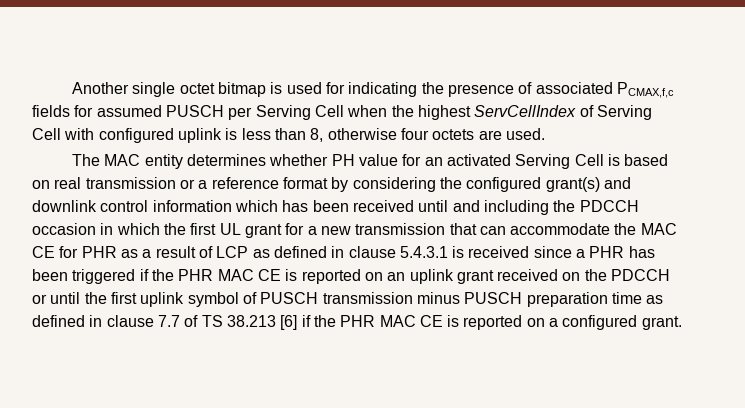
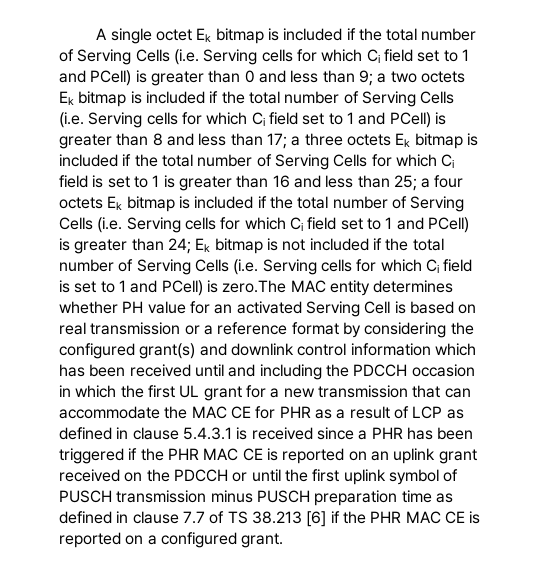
- Another single octet bitmap is used for indicating the presence of associated PCMAX,f,c fields for assumed PUSCH per Serving Cell when the highest ServCellIndex of Serving Cell with configured uplink is less than 8, otherwise four octets are used.
- The MAC entity determines whether PH value for an activated Serving Cell is based on real transmission or a reference format by considering the configured grant(s) and downlink control information which has been received until and including the PDCCH occasion in which the first UL grant for a new transmission that can accommodate the MAC CE for PHR as a result of LCP as defined in clause 5.4.3.1 is received since a PHR has been triggered if the PHR MAC CE is reported on an uplink grant received on the PDCCH or until the first uplink symbol of PUSCH transmission minus PUSCH preparation time as defined in clause 7.7 of TS 38.213 [6] if the PHR MAC CE is reported on a configured grant.
+ A single octet Ek bitmap is included if the total number of Serving Cells (i.e. Serving cells for which Ci field set to 1 and PCell) is greater than 0 and less than 9; a two octets Ek bitmap is included if the total number of Serving Cells (i.e. Serving cells for which Ci field set to 1 and PCell) is greater than 8 and less than 17; a three octets Ek bitmap is included if the total number of Serving Cells for which Ci field is set to 1 is greater than 16 and less than 25; a four octets Ek bitmap is included if the total number of Serving Cells (i.e. Serving cells for which Ci field set to 1 and PCell) is greater than 24; Ek bitmap is not included if the total number of Serving Cells (i.e. Serving cells for which Ci field is set to 1 and PCell) is zero.The MAC entity determines whether PH value for an activated Serving Cell is based on real transmission or a reference format by considering the configured grant(s) and downlink control information which has been received until and including the PDCCH occasion in which the first UL grant for a new transmission that can accommodate the MAC CE for PHR as a result of LCP as defined in clause 5.4.3.1 is received since a PHR has been triggered if the PHR MAC CE is reported on an uplink grant received on the PDCCH or until the first uplink symbol of PUSCH transmission minus PUSCH preparation time as defined in clause 7.7 of TS 38.213 [6] if the PHR MAC CE is reported on a configured grant.

